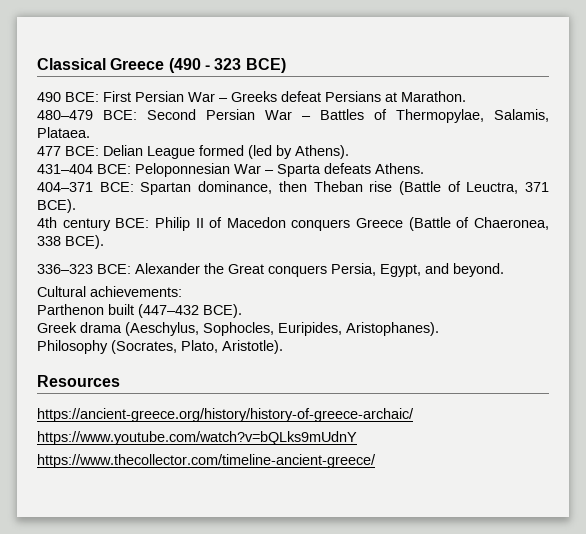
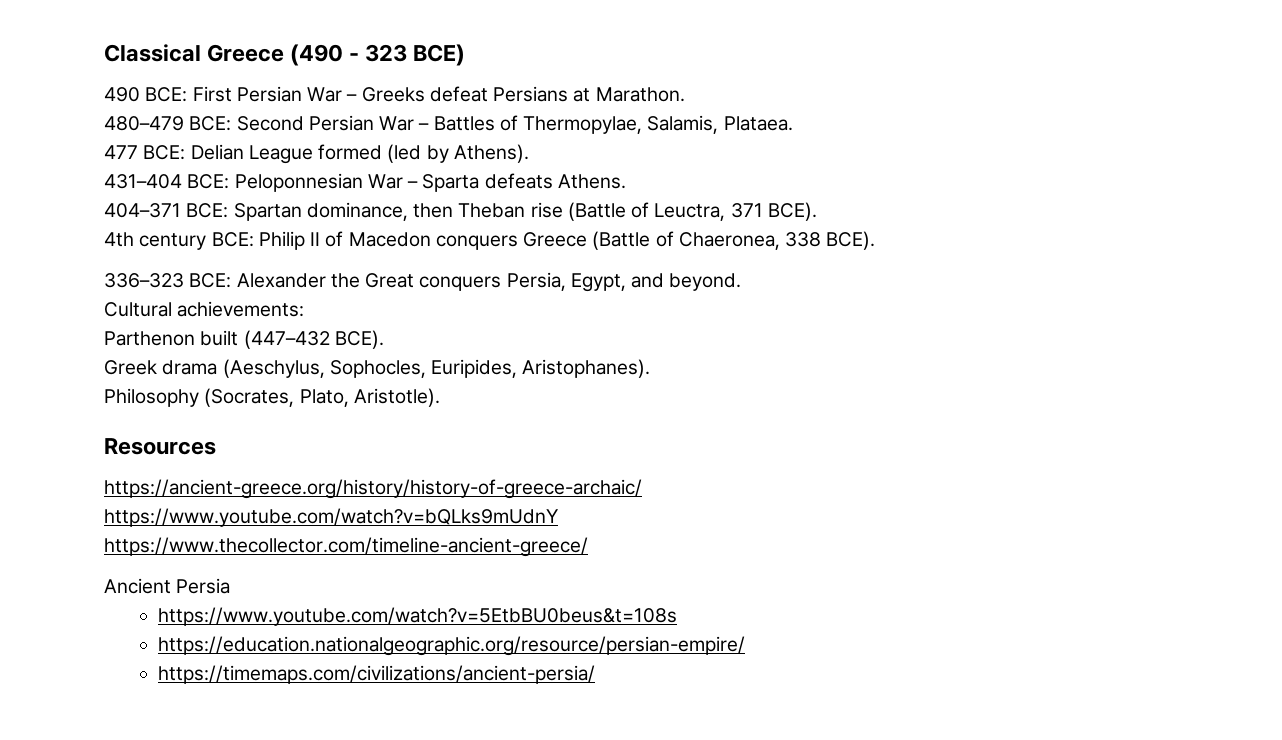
+ Ancient Persia
+ https://www.youtube.com/watch?v=5EtbBU0beus&t=108s
+ https://education.nationalgeographic.org/resource/persian-empire/
+ https://timemaps.com/civilizations/ancient-persia/

